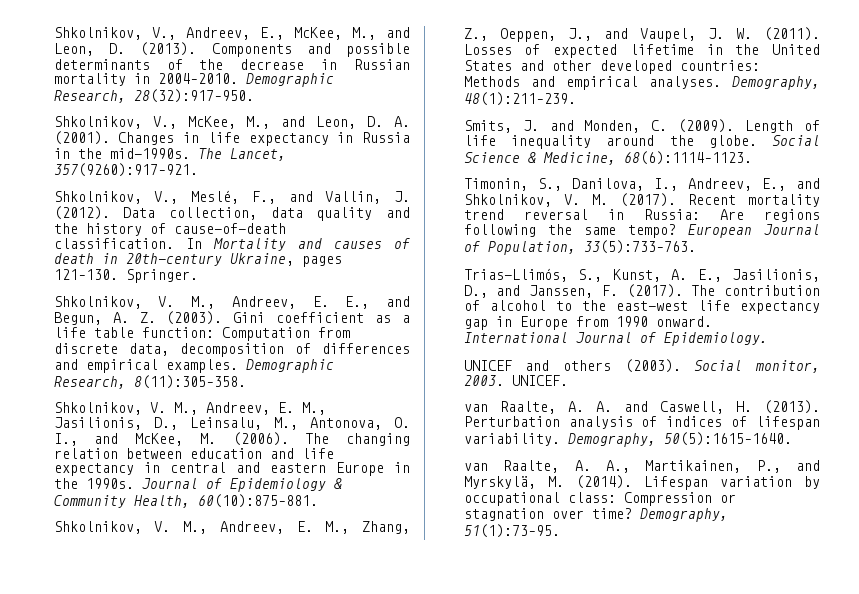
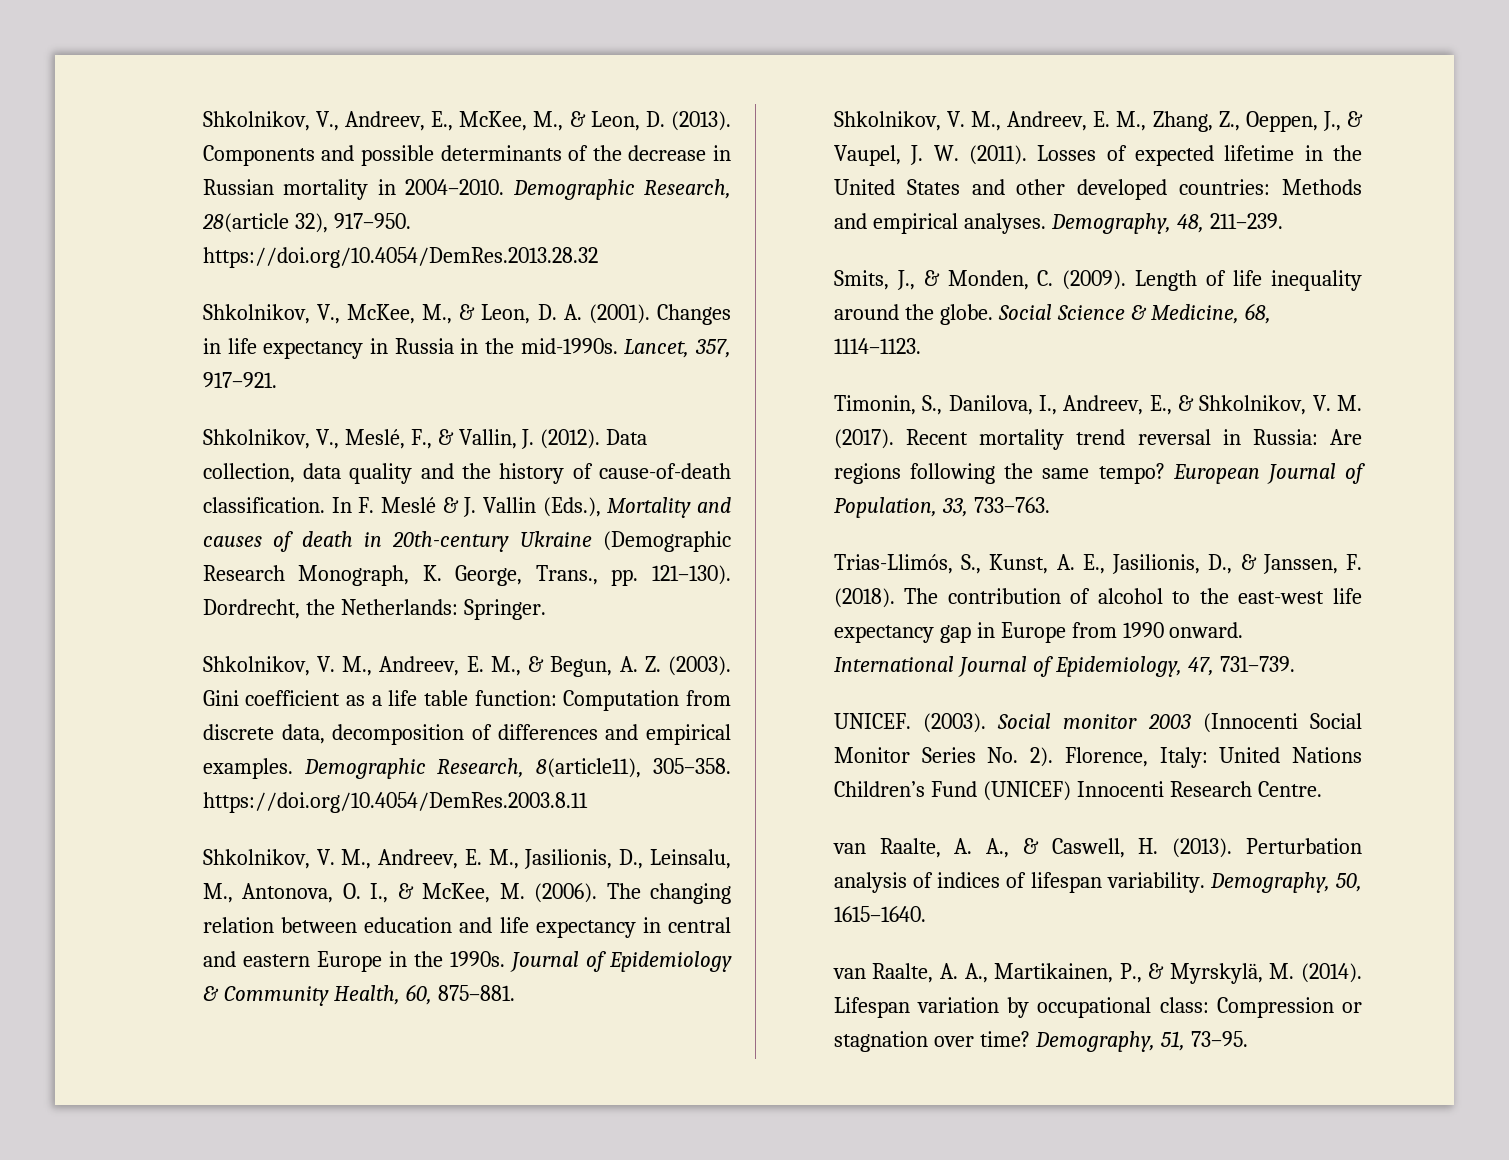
- Shkolnikov, V., Andreev, E., McKee, M., and Leon, D. (2013).
+ Shkolnikov, V., Andreev, E., McKee, M., & Leon, D. (2013).
- Demographic Research, 28(32):917–950.
+ Demographic Research, 28(article 32), 917–950. https://doi.org/10.4054/DemRes.2013.28.32
- Shkolnikov, V., McKee, M., and Leon, D. A. (2001).
+ Shkolnikov, V., McKee, M., & Leon, D. A. (2001).
- The Lancet, 357(9260):917–921.
+ Lancet, 357, 917–921.
- Shkolnikov, V., Meslé, F., and Vallin, J. (2012).
+ Shkolnikov, V., Meslé, F., & Vallin, J. (2012).
- In Mortality and causes of death in 20th-century Ukraine, pages 121–130. Springer.
+ In F. Meslé & J. Vallin (Eds.), Mortality and causes of death in 20th-century Ukraine (Demographic Research Monograph, K. George, Trans., pp. 121–130). Dordrecht, the Netherlands: Springer.
- Shkolnikov, V. M., Andreev, E. E., and Begun, A. Z. (2003).
+ Shkolnikov, V. M., Andreev, E. M., & Begun, A. Z. (2003).
- Demographic Research, 8(11):305–358.
+ Demographic Research, 8(article11), 305–358. https://doi.org/10.4054/DemRes.2003.8.11
- Shkolnikov, V. M., Andreev, E. M., Jasilionis, D., Leinsalu, M., Antonova, O. I., and McKee, M. (2006).
+ Shkolnikov, V. M., Andreev, E. M., Jasilionis, D., Leinsalu, M., Antonova, O. I., & McKee, M. (2006).
- Journal of Epidemiology & Community Health, 60(10):875–881.
+ Journal of Epidemiology & Community Health, 60, 875–881.
- Shkolnikov, V. M., Andreev, E. M., Zhang, Z., Oeppen, J., and Vaupel, J. W. (2011).
+ Shkolnikov, V. M., Andreev, E. M., Zhang, Z., Oeppen, J., & Vaupel, J. W. (2011).
- Demography, 48(1):211–239.
+ Demography, 48, 211–239.
- Smits, J. and Monden, C. (2009).
+ Smits, J., & Monden, C. (2009).
- Social Science & Medicine, 68(6):1114–1123.
+ Social Science & Medicine, 68, 1114–1123.
- Timonin, S., Danilova, I., Andreev, E., and Shkolnikov, V. M. (2017).
+ Timonin, S., Danilova, I., Andreev, E., & Shkolnikov, V. M. (2017).
- European Journal of Population, 33(5):733–763.
+ European Journal of Population, 33, 733–763.
- Trias-Llimós, S., Kunst, A. E., Jasilionis, D., and Janssen, F. (2017).
+ Trias-Llimós, S., Kunst, A. E., Jasilionis, D., & Janssen, F. (2018).
- International Journal of Epidemiology.
- UNICEF and others (2003). Social monitor, 2003. UNICEF.
- van Raalte, A. A. and Caswell, H. (2013).
+ International Journal of Epidemiology, 47, 731–739.
+ UNICEF. (2003). Social monitor 2003 (Innocenti Social Monitor Series No. 2). Florence, Italy: United Nations Children’s Fund (UNICEF) Innocenti Research Centre.
+ van Raalte, A. A., & Caswell, H. (2013).
- Demography, 50(5):1615–1640.
+ Demography, 50, 1615–1640.
- van Raalte, A. A., Martikainen, P., and Myrskylä, M. (2014).
+ van Raalte, A. A., Martikainen, P., & Myrskylä, M. (2014).
- Demography, 51(1):73–95.
+ Demography, 51, 73–95.

